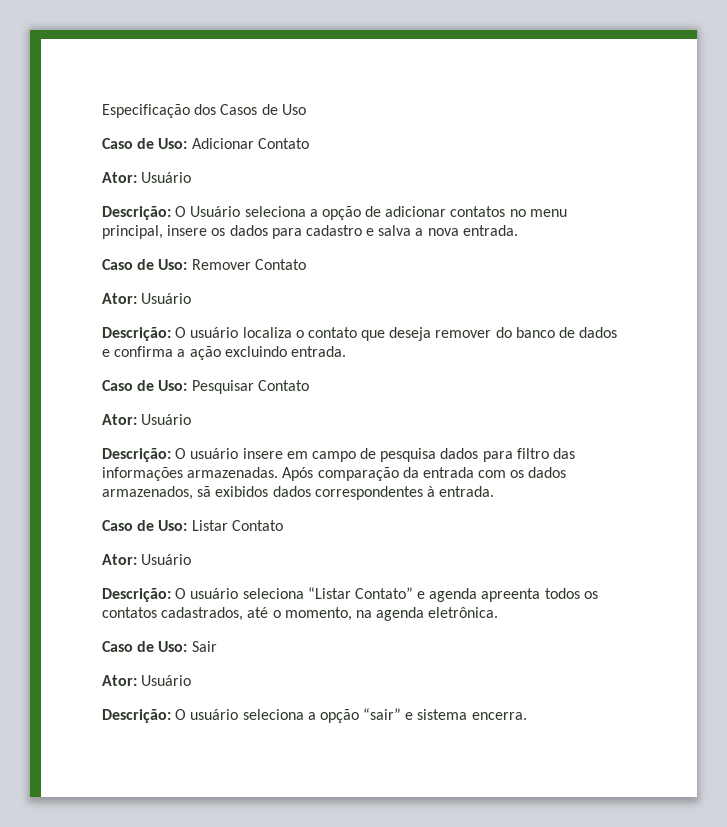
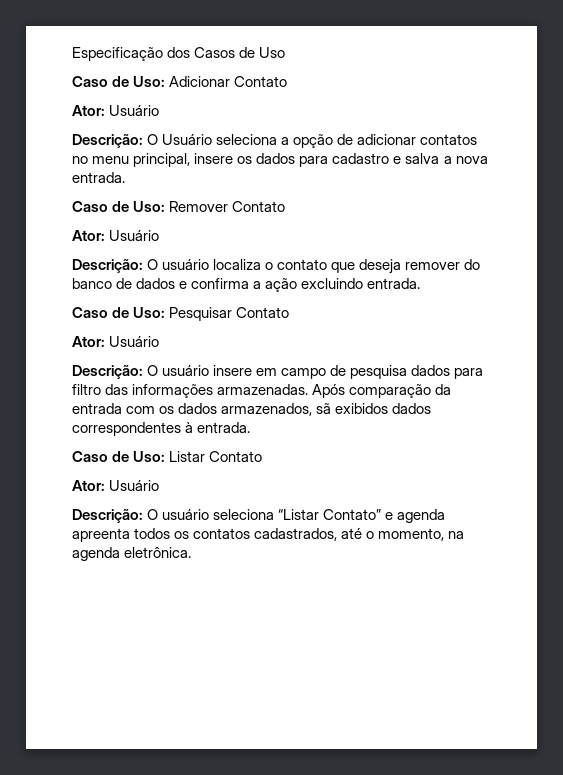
- Caso de Uso: Sair
- Ator: Usuário
- Descrição: O usuário seleciona a opção “sair” e sistema encerra.

